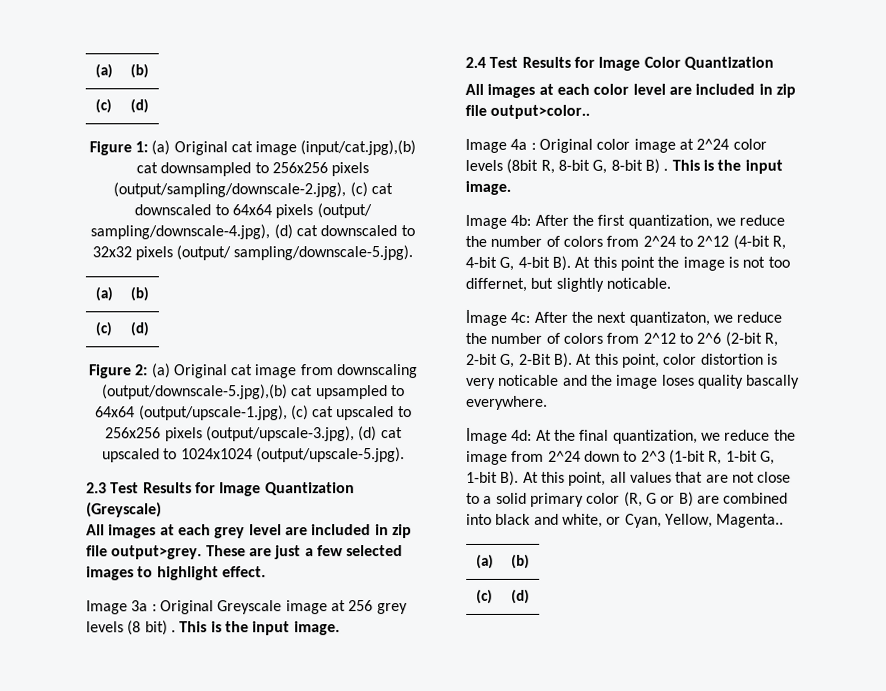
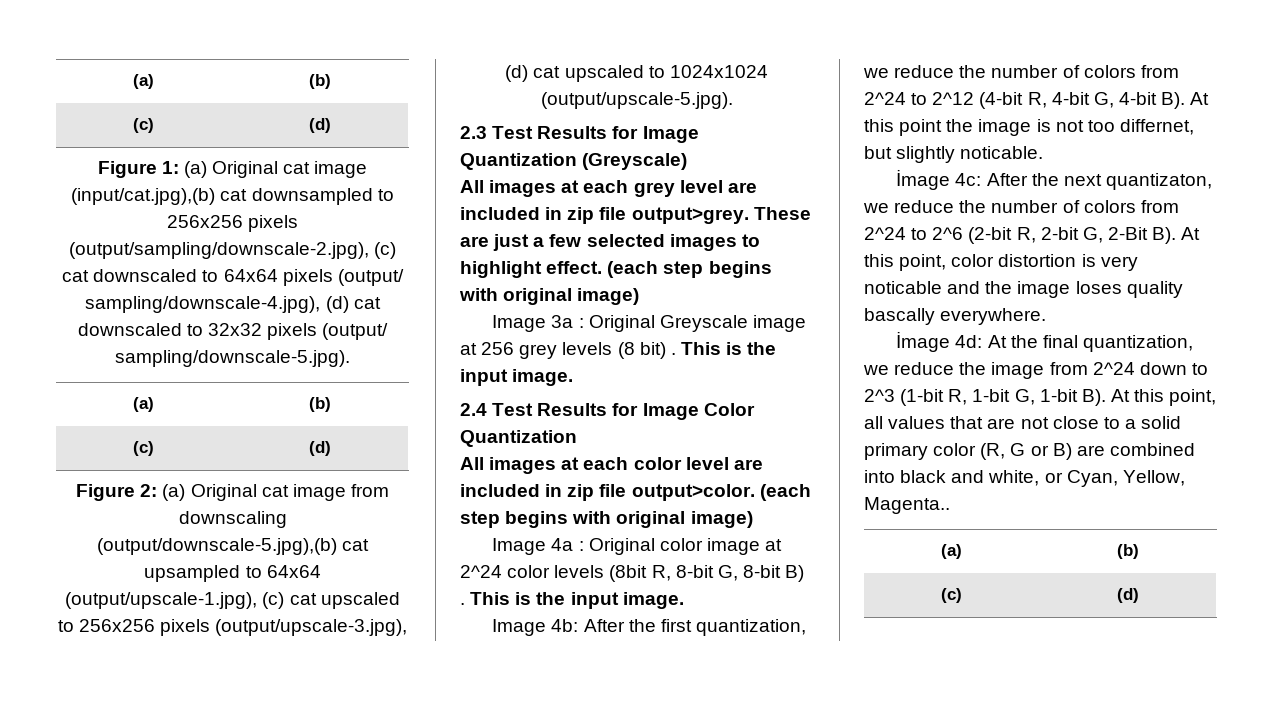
- These are just a few selected images to highlight effect.
+ These are just a few selected images to highlight effect. (each step begins with original image)
- All images at each color level are included in zip file output>color..
+ All images at each color level are included in zip file output>color. (each step begins with original image)
- İmage 4c: After the next quantizaton, we reduce the number of colors from 2^12 to 2^6 (2-bit R, 2-bit G, 2-Bit B). At this point, color distortion is very noticable and the image loses quality bascally everywhere.
+ İmage 4c: After the next quantizaton, we reduce the number of colors from 2^24 to 2^6 (2-bit R, 2-bit G, 2-Bit B). At this point, color distortion is very noticable and the image loses quality bascally everywhere.

